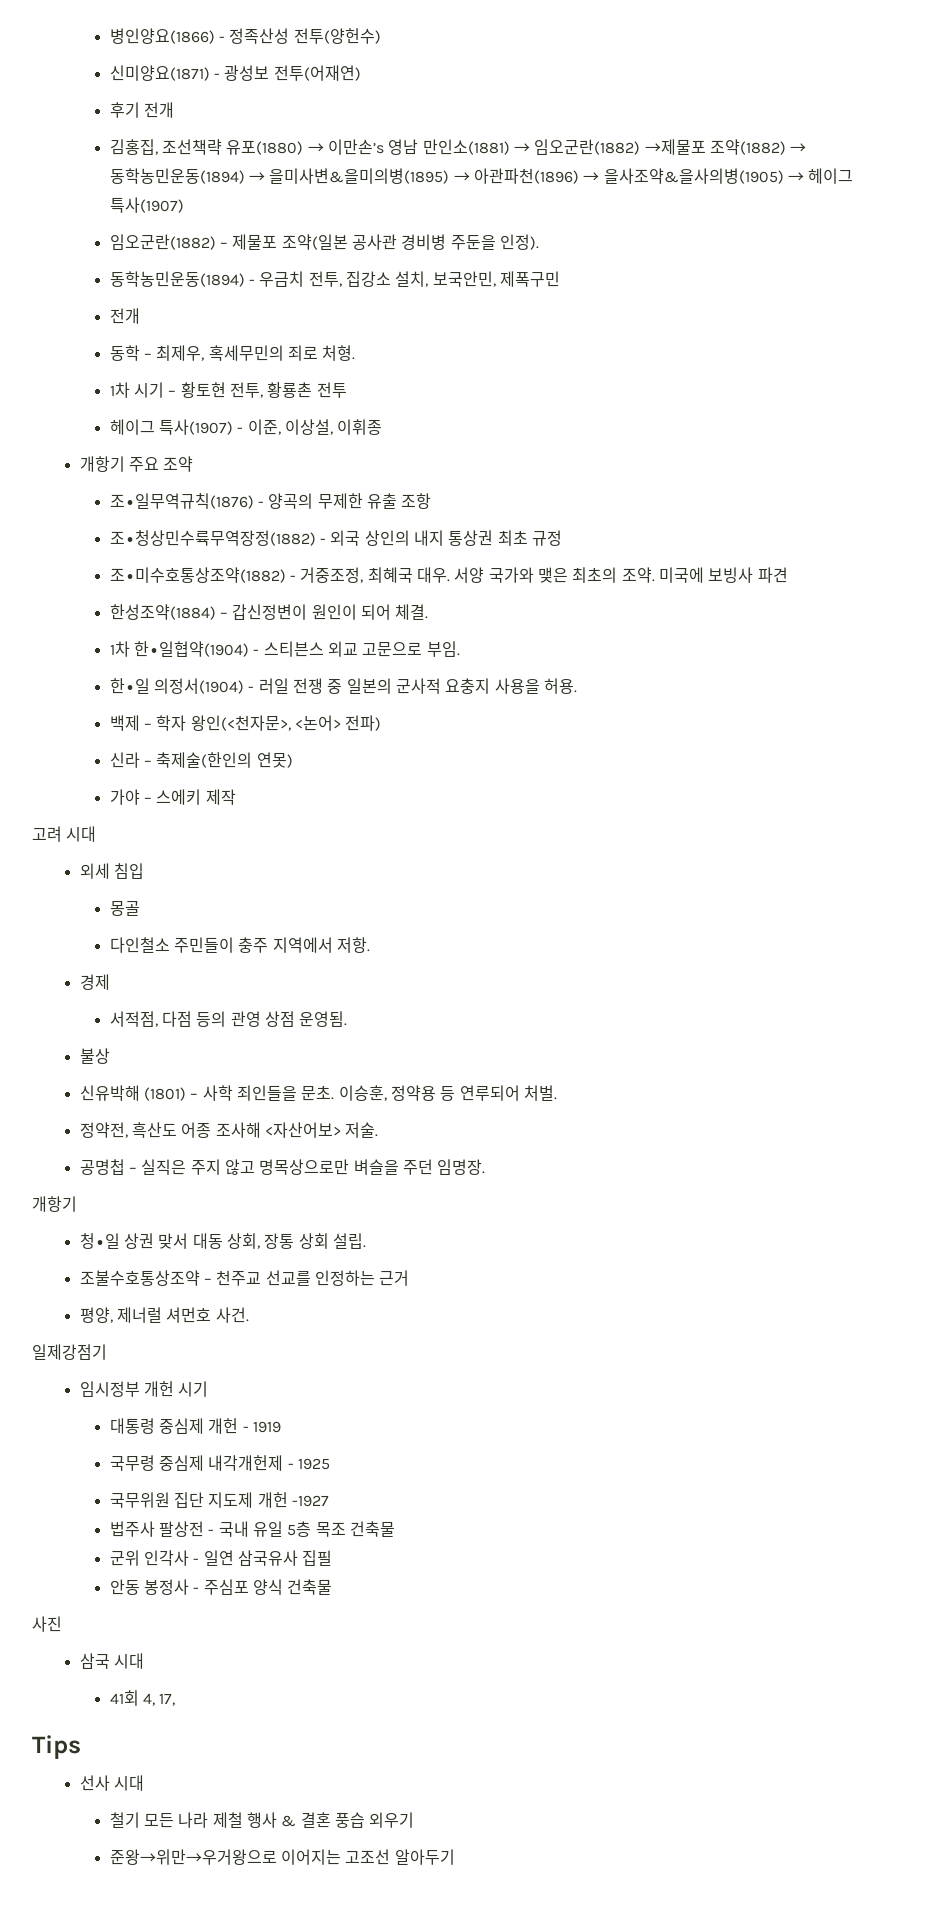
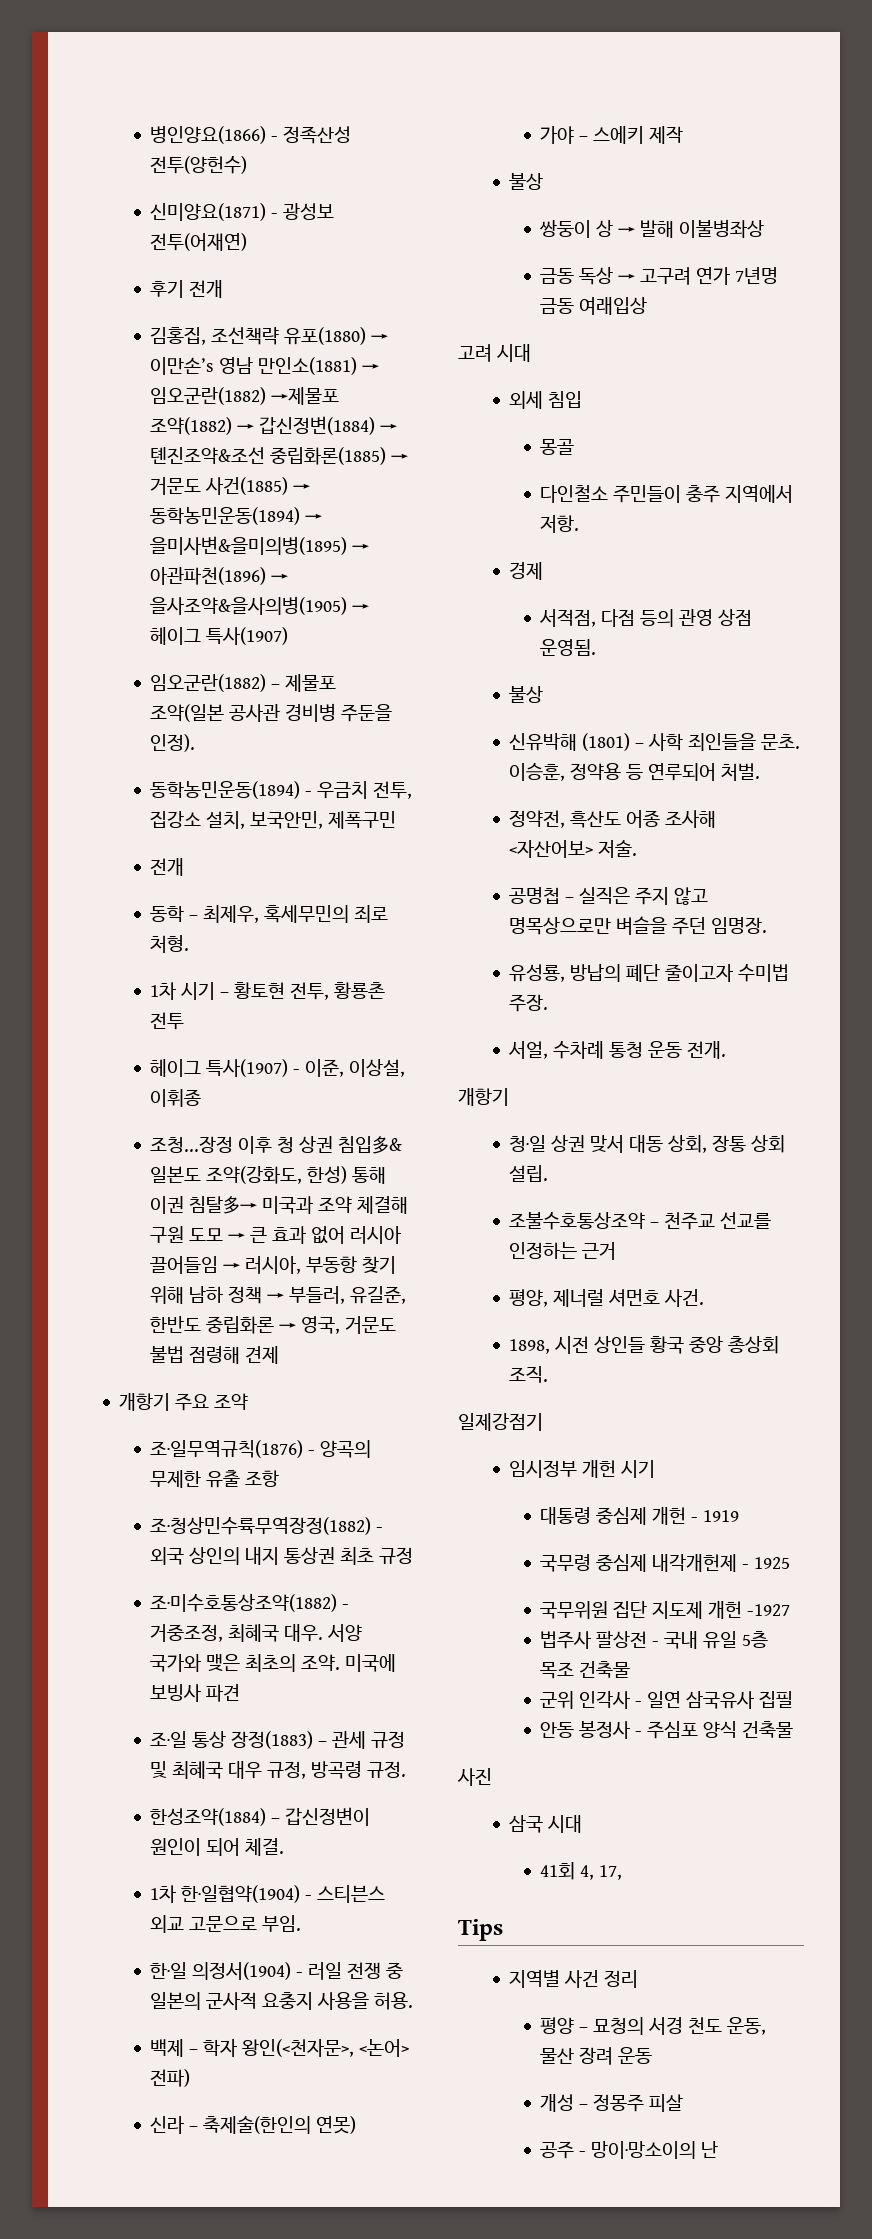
- 김홍집, 조선책략 유포(1880) → 이만손’s 영남 만인소(1881) → 임오군란(1882) →제물포 조약(1882) → 동학농민운동(1894) → 을미사변&을미의병(1895) → 아관파천(1896) → 을사조약&을사의병(1905) → 헤이그 특사(1907)
+ 김홍집, 조선책략 유포(1880) → 이만손’s 영남 만인소(1881) → 임오군란(1882) →제물포 조약(1882) → 갑신정변(1884) → 톈진조약&조선 중립화론(1885) → 거문도 사건(1885) → 동학농민운동(1894) → 을미사변&을미의병(1895) → 아관파천(1896) → 을사조약&을사의병(1905) → 헤이그 특사(1907)
+ 조청...장정 이후 청 상권 침입多& 일본도 조약(강화도, 한성) 통해 이권 침탈多→ 미국과 조약 체결해 구원 도모 → 큰 효과 없어 러시아 끌어들임 → 러시아, 부동항 찾기 위해 남하 정책 → 부들러, 유길준, 한반도 중립화론 → 영국, 거문도 불법 점령해 견제
+ 조∙일 통상 장정(1883) – 관세 규정 및 최혜국 대우 규정, 방곡령 규정.
  가야 – 스에키 제작
+ 불상
+ 쌍둥이 상 → 발해 이불병좌상
+ 금동 독상 → 고구려 연가 7년명 금동 여래입상
+ 유성룡, 방납의 폐단 줄이고자 수미법 주장.
+ 서얼, 수차례 통청 운동 전개.
+ 1898, 시전 상인들 황국 중앙 총상회 조직.
- 선사 시대
- 철기 모든 나라 제철 행사 & 결혼 풍습 외우기
- 준왕→위만→우거왕으로 이어지는 고조선 알아두기
+ 지역별 사건 정리
+ 평양 – 묘청의 서경 천도 운동, 물산 장려 운동
+ 개성 – 정몽주 피살
+ 공주 - 망이∙망소이의 난

